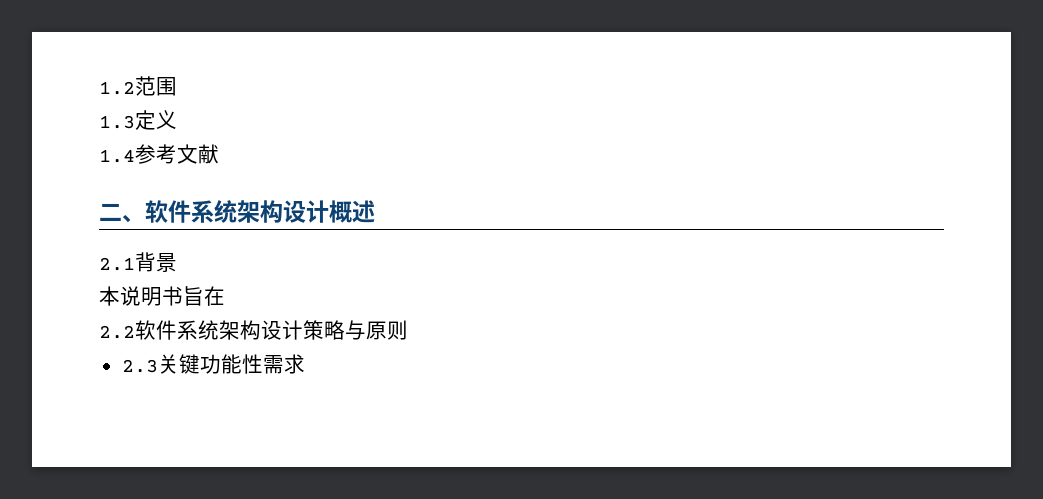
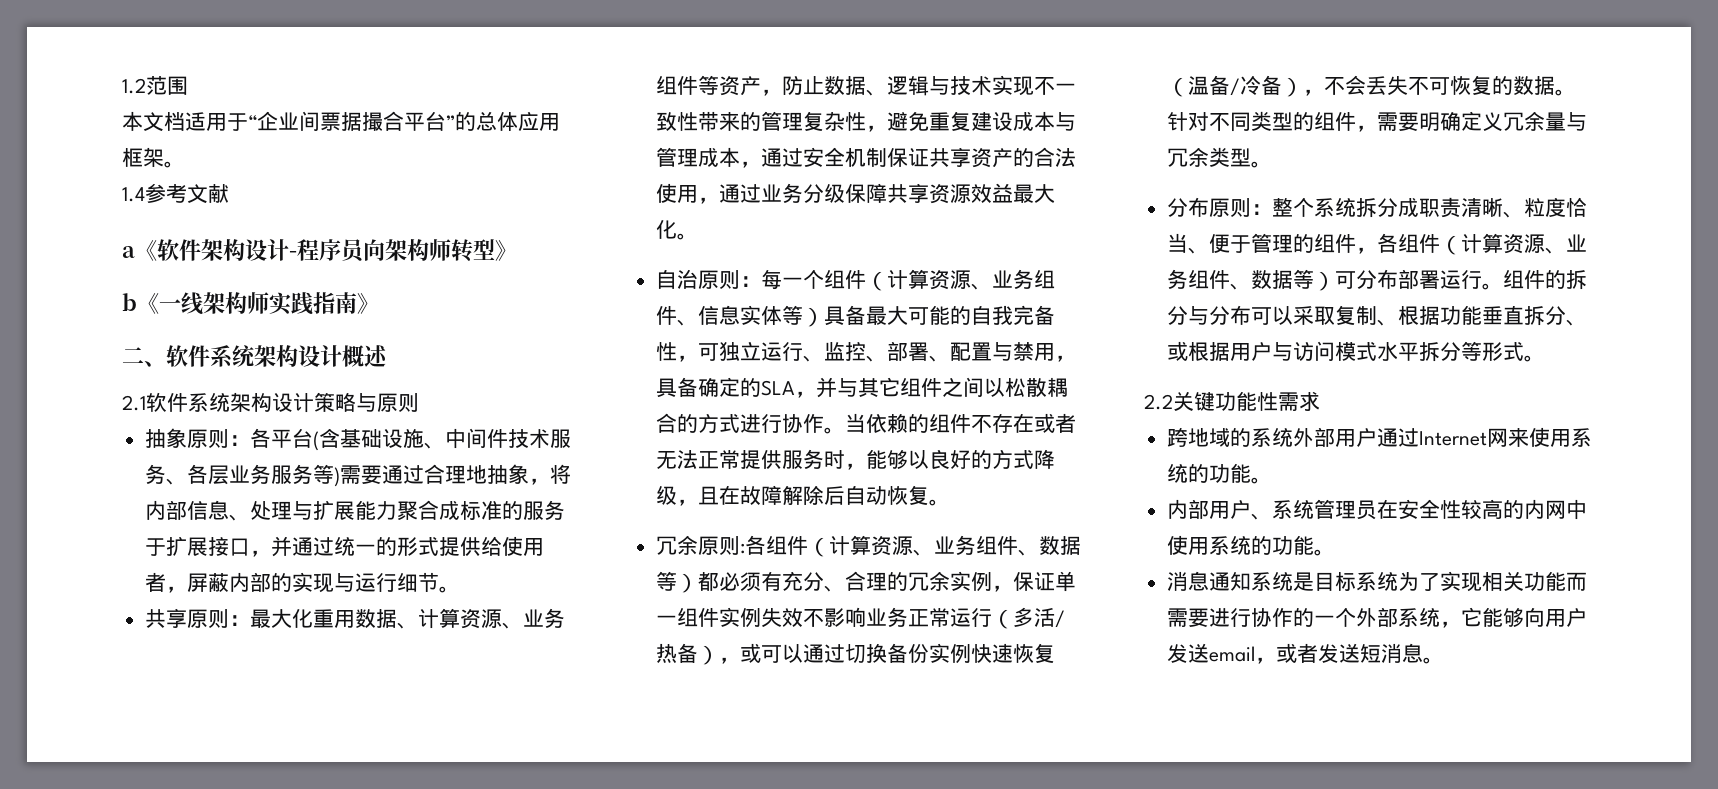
- 1.3定义
+ 本文档适用于“企业间票据撮合平台”的总体应用框架。
  1.4参考文献
+ a《软件架构设计-程序员向架构师转型》
+ b《一线架构师实践指南》
- 2.1背景
- 本说明书旨在
- 2.2软件系统架构设计策略与原则
+ 2.1软件系统架构设计策略与原则
- 2.3关键功能性需求
+ 抽象原则：各平台(含基础设施、中间件技术服务、各层业务服务等)需要通过合理地抽象，将内部信息、处理与扩展能力聚合成标准的服务于扩展接口，并通过统一的形式提供给使用者，屏蔽内部的实现与运行细节。
+ 共享原则：最大化重用数据、计算资源、业务组件等资产，防止数据、逻辑与技术实现不一致性带来的管理复杂性，避免重复建设成本与管理成本，通过安全机制保证共享资产的合法使用，通过业务分级保障共享资源效益最大化。
+ 自治原则：每一个组件（计算资源、业务组件、信息实体等）具备最大可能的自我完备性，可独立运行、监控、部署、配置与禁用，具备确定的SLA，并与其它组件之间以松散耦合的方式进行协作。当依赖的组件不存在或者无法正常提供服务时，能够以良好的方式降级，且在故障解除后自动恢复。
+ 冗余原则:各组件（计算资源、业务组件、数据等）都必须有充分、合理的冗余实例，保证单一组件实例失效不影响业务正常运行（多活/热备），或可以通过切换备份实例快速恢复（温备/冷备），不会丢失不可恢复的数据。针对不同类型的组件，需要明确定义冗余量与冗余类型。
+ 分布原则：整个系统拆分成职责清晰、粒度恰当、便于管理的组件，各组件（计算资源、业务组件、数据等）可分布部署运行。组件的拆分与分布可以采取复制、根据功能垂直拆分、或根据用户与访问模式水平拆分等形式。
+ 2.2关键功能性需求
+ 跨地域的系统外部用户通过Internet网来使用系统的功能。
+ 内部用户、系统管理员在安全性较高的内网中使用系统的功能。
+ 消息通知系统是目标系统为了实现相关功能而需要进行协作的一个外部系统，它能够向用户发送email，或者发送短消息。

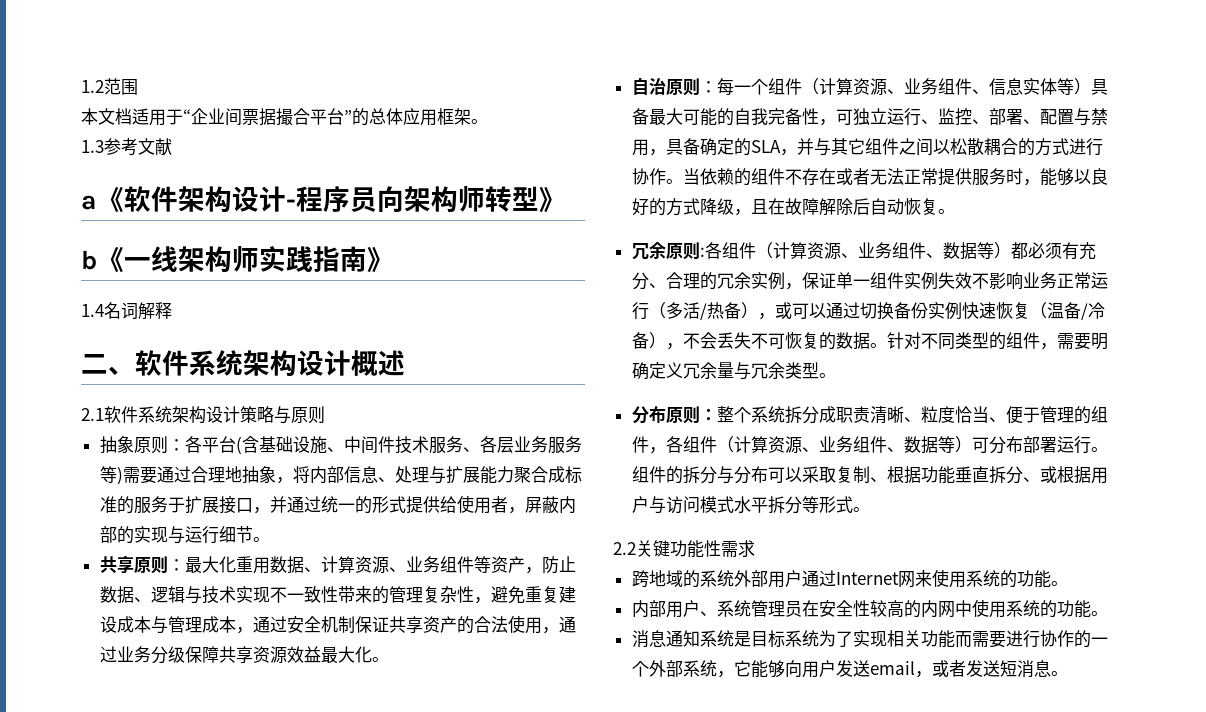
- 1.4参考文献
+ 1.3参考文献
+ 1.4名词解释

